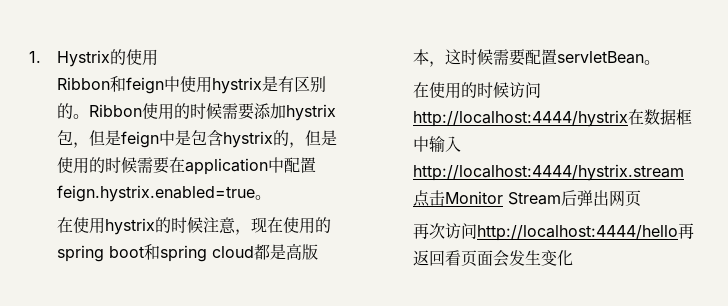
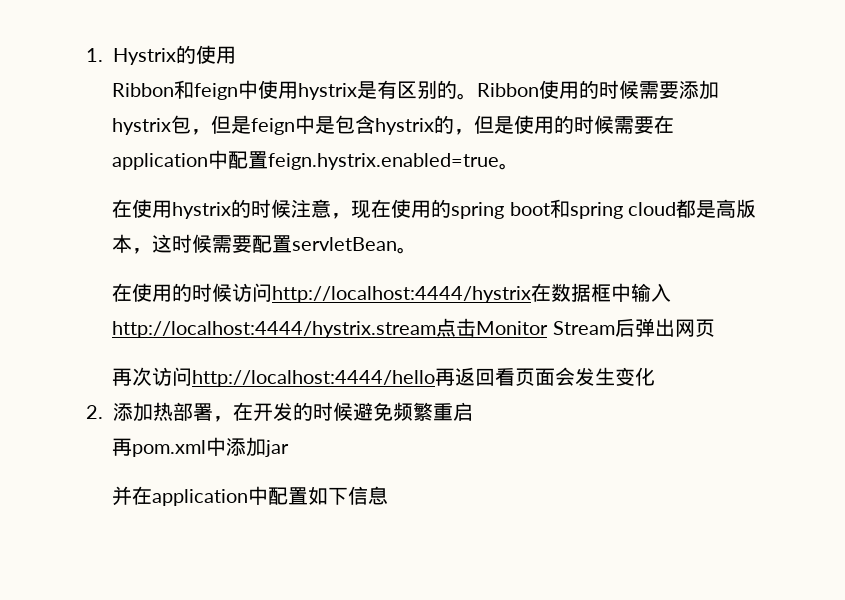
+ 2.添加热部署，在开发的时候避免频繁重启
+ 再pom.xml中添加jar
+ 并在application中配置如下信息

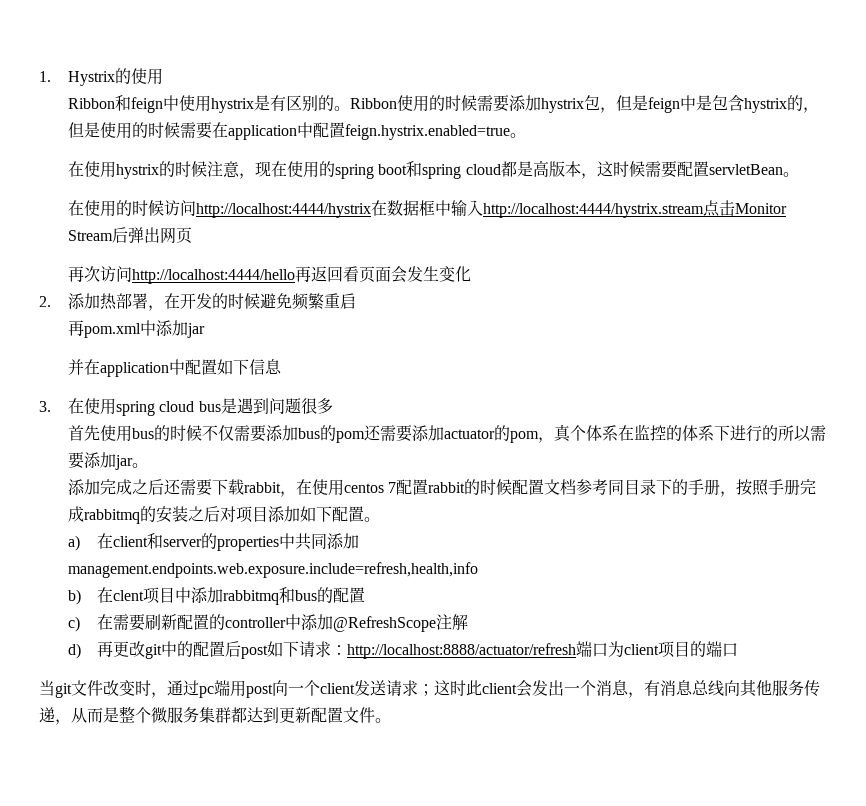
+ 3.在使用spring cloud bus是遇到问题很多
+ 首先使用bus的时候不仅需要添加bus的pom还需要添加actuator的pom，真个体系在监控的体系下进行的所以需要添加jar。
+ 添加完成之后还需要下载rabbit，在使用centos 7配置rabbit的时候配置文档参考同目录下的手册，按照手册完成rabbitmq的安装之后对项目添加如下配置。
+ a)在client和server的properties中共同添加
+ management.endpoints.web.exposure.include=refresh,health,info
+ b)在clent项目中添加rabbitmq和bus的配置
+ c)在需要刷新配置的controller中添加@RefreshScope注解
+ d)再更改git中的配置后post如下请求：http://localhost:8888/actuator/refresh端口为client项目的端口
+ 当git文件改变时，通过pc端用post向一个client发送请求；这时此client会发出一个消息，有消息总线向其他服务传递，从而是整个微服务集群都达到更新配置文件。

